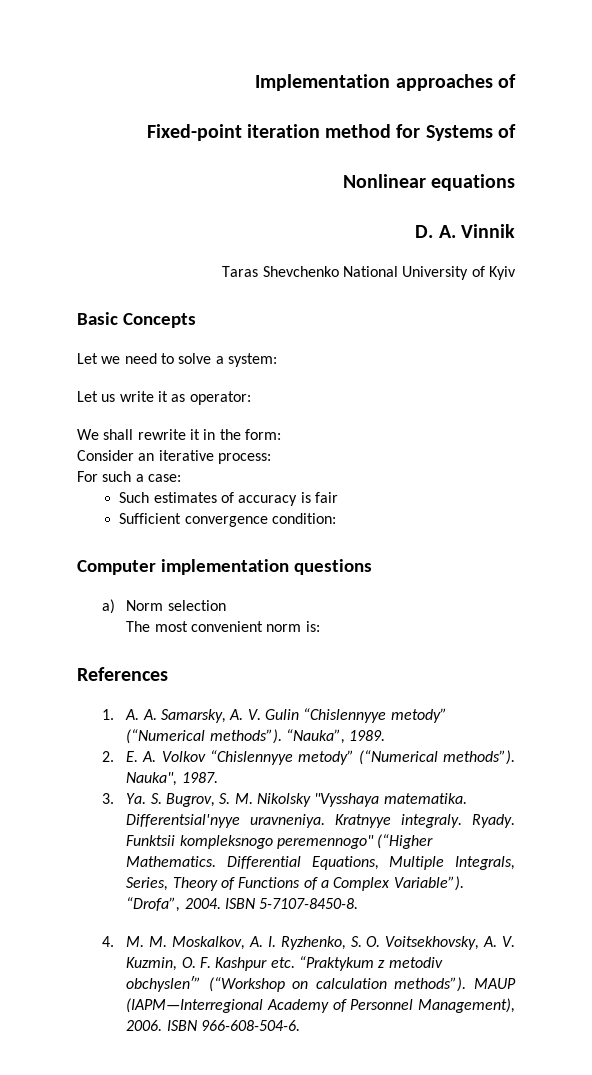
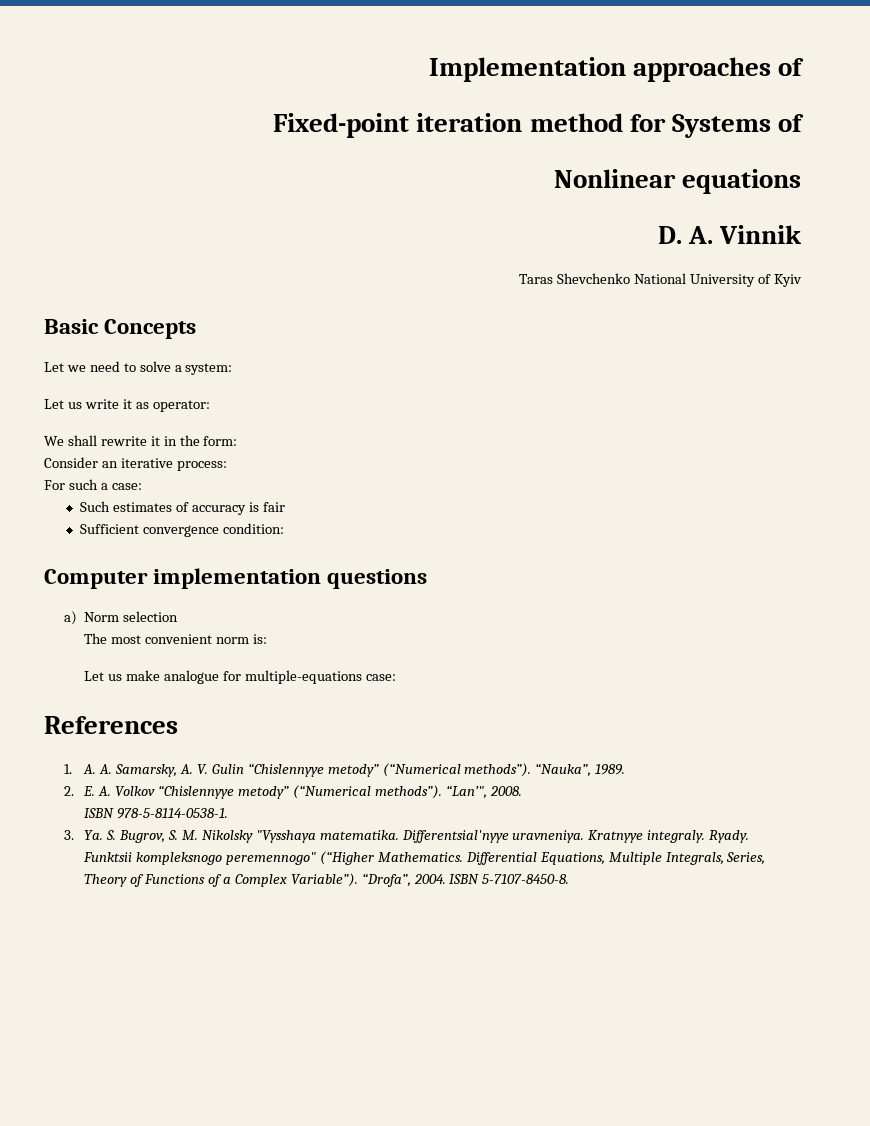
+ Let us make analogue for multiple-equations case:
- Nauka", 1987.
+ “Lan’", 2008.
+ ISBN 978-5-8114-0538-1.
- 4. M. M. Moskalkov, A. I. Ryzhenko, S. O. Voitsekhovsky, A. V. Kuzmin, O. F. Kashpur etc. “Praktykum z metodiv obchyslenʹ” (“Workshop on calculation methods”). MAUP (IAPM—Interregional Academy of Personnel Management), 2006. ISBN 966-608-504-6.

